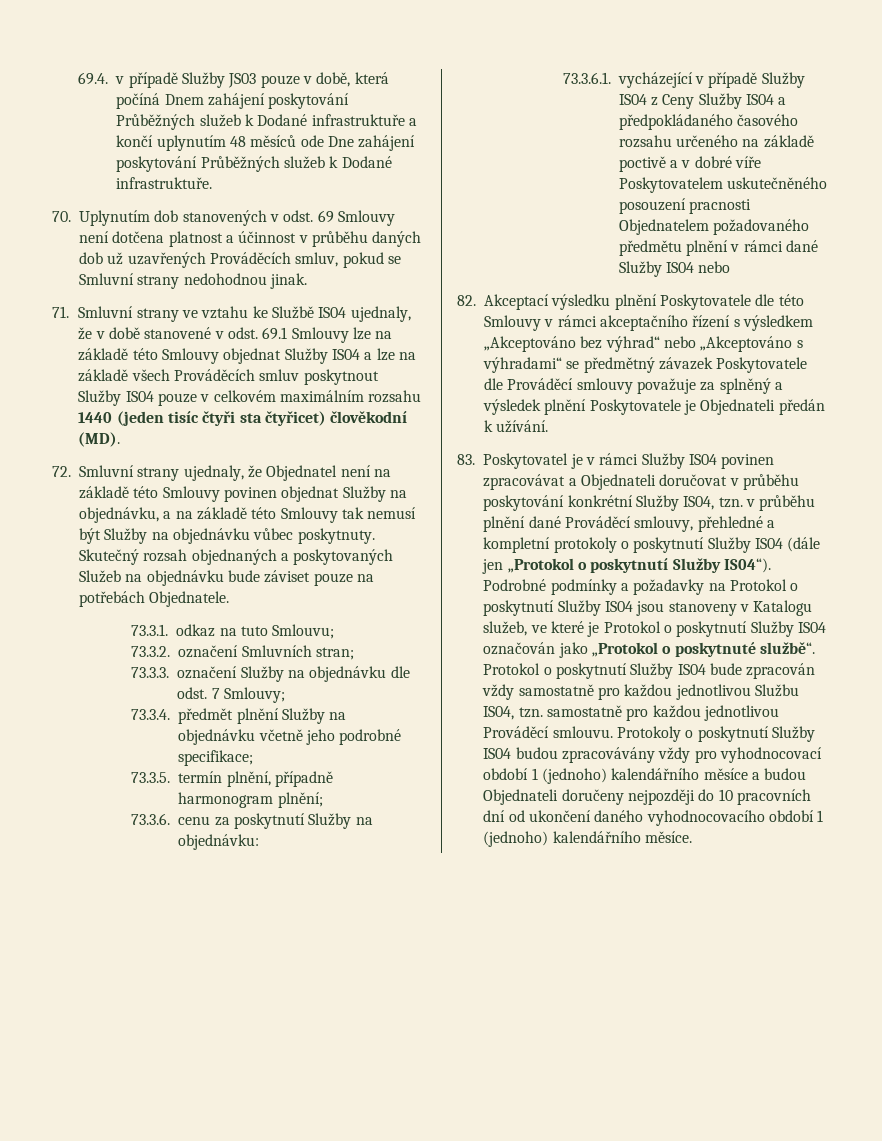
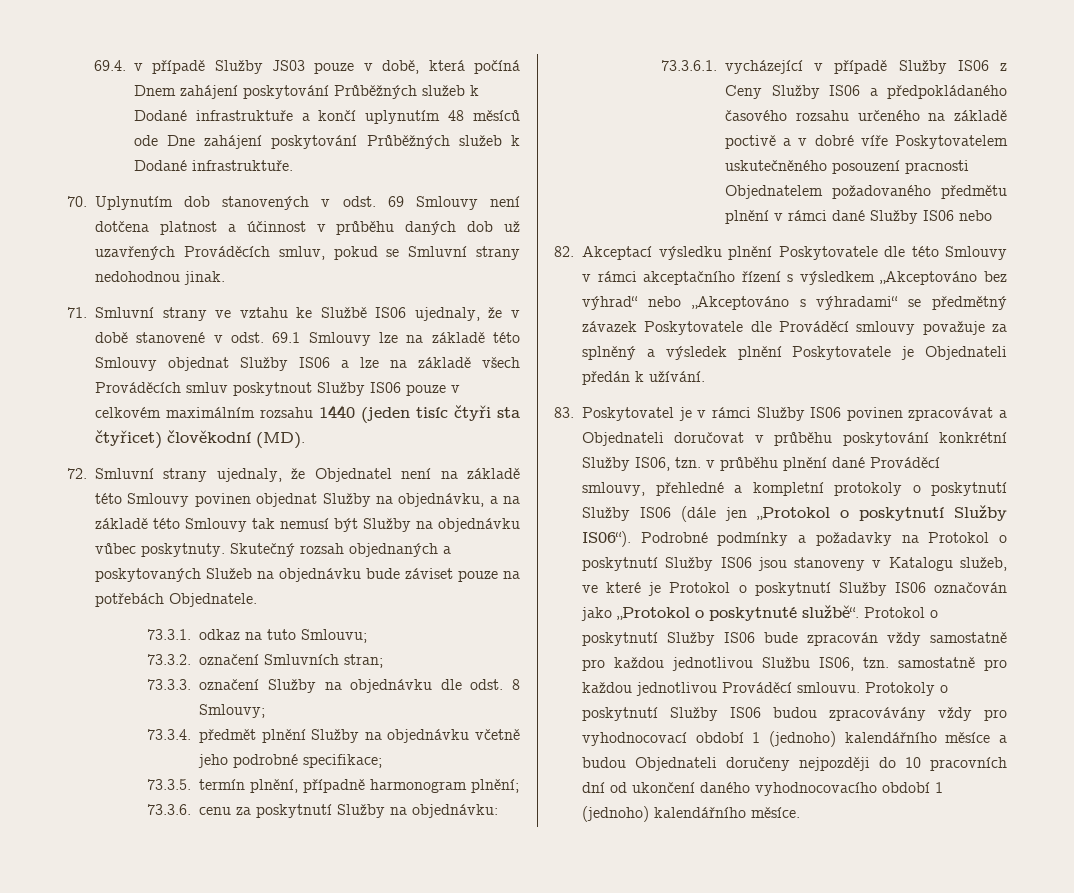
- 71. Smluvní strany ve vztahu ke Službě IS04 ujednaly, že v době stanovené v odst. 69.1 Smlouvy lze na základě této Smlouvy objednat Služby IS04 a lze na základě všech Prováděcích smluv poskytnout Služby IS04 pouze v celkovém maximálním rozsahu 1440 (jeden tisíc čtyři sta čtyřicet) člověkodní (MD).
+ 71. Smluvní strany ve vztahu ke Službě IS06 ujednaly, že v době stanovené v odst. 69.1 Smlouvy lze na základě této Smlouvy objednat Služby IS06 a lze na základě všech Prováděcích smluv poskytnout Služby IS06 pouze v celkovém maximálním rozsahu 1440 (jeden tisíc čtyři sta čtyřicet) člověkodní (MD).
- 73.3.3. označení Služby na objednávku dle odst. 7 Smlouvy;
+ 73.3.3. označení Služby na objednávku dle odst. 8 Smlouvy;
- 73.3.6.1. vycházející v případě Služby IS04 z Ceny Služby IS04 a předpokládaného časového rozsahu určeného na základě poctivě a v dobré víře Poskytovatelem uskutečněného posouzení pracnosti Objednatelem požadovaného předmětu plnění v rámci dané Služby IS04 nebo
+ 73.3.6.1. vycházející v případě Služby IS06 z Ceny Služby IS06 a předpokládaného časového rozsahu určeného na základě poctivě a v dobré víře Poskytovatelem uskutečněného posouzení pracnosti Objednatelem požadovaného předmětu plnění v rámci dané Služby IS06 nebo
- 83. Poskytovatel je v rámci Služby IS04 povinen zpracovávat a Objednateli doručovat v průběhu poskytování konkrétní Služby IS04, tzn. v průběhu plnění dané Prováděcí smlouvy, přehledné a kompletní protokoly o poskytnutí Služby IS04 (dále jen „Protokol o poskytnutí Služby IS04“).
+ 83. Poskytovatel je v rámci Služby IS06 povinen zpracovávat a Objednateli doručovat v průběhu poskytování konkrétní Služby IS06, tzn. v průběhu plnění dané Prováděcí smlouvy, přehledné a kompletní protokoly o poskytnutí Služby IS06 (dále jen „Protokol o poskytnutí Služby IS06“).
- Podrobné podmínky a požadavky na Protokol o poskytnutí Služby IS04 jsou stanoveny v Katalogu služeb, ve které je Protokol o poskytnutí Služby IS04 označován jako „Protokol o poskytnuté službě“.
+ Podrobné podmínky a požadavky na Protokol o poskytnutí Služby IS06 jsou stanoveny v Katalogu služeb, ve které je Protokol o poskytnutí Služby IS06 označován jako „Protokol o poskytnuté službě“.
- Protokol o poskytnutí Služby IS04 bude zpracován vždy samostatně pro každou jednotlivou Službu IS04, tzn. samostatně pro každou jednotlivou Prováděcí smlouvu.
+ Protokol o poskytnutí Služby IS06 bude zpracován vždy samostatně pro každou jednotlivou Službu IS06, tzn. samostatně pro každou jednotlivou Prováděcí smlouvu.
- Protokoly o poskytnutí Služby IS04 budou zpracovávány vždy pro vyhodnocovací období 1 (jednoho) kalendářního měsíce a budou Objednateli doručeny nejpozději do 10 pracovních dní od ukončení daného vyhodnocovacího období 1 (jednoho) kalendářního měsíce.
+ Protokoly o poskytnutí Služby IS06 budou zpracovávány vždy pro vyhodnocovací období 1 (jednoho) kalendářního měsíce a budou Objednateli doručeny nejpozději do 10 pracovních dní od ukončení daného vyhodnocovacího období 1 (jednoho) kalendářního měsíce.

